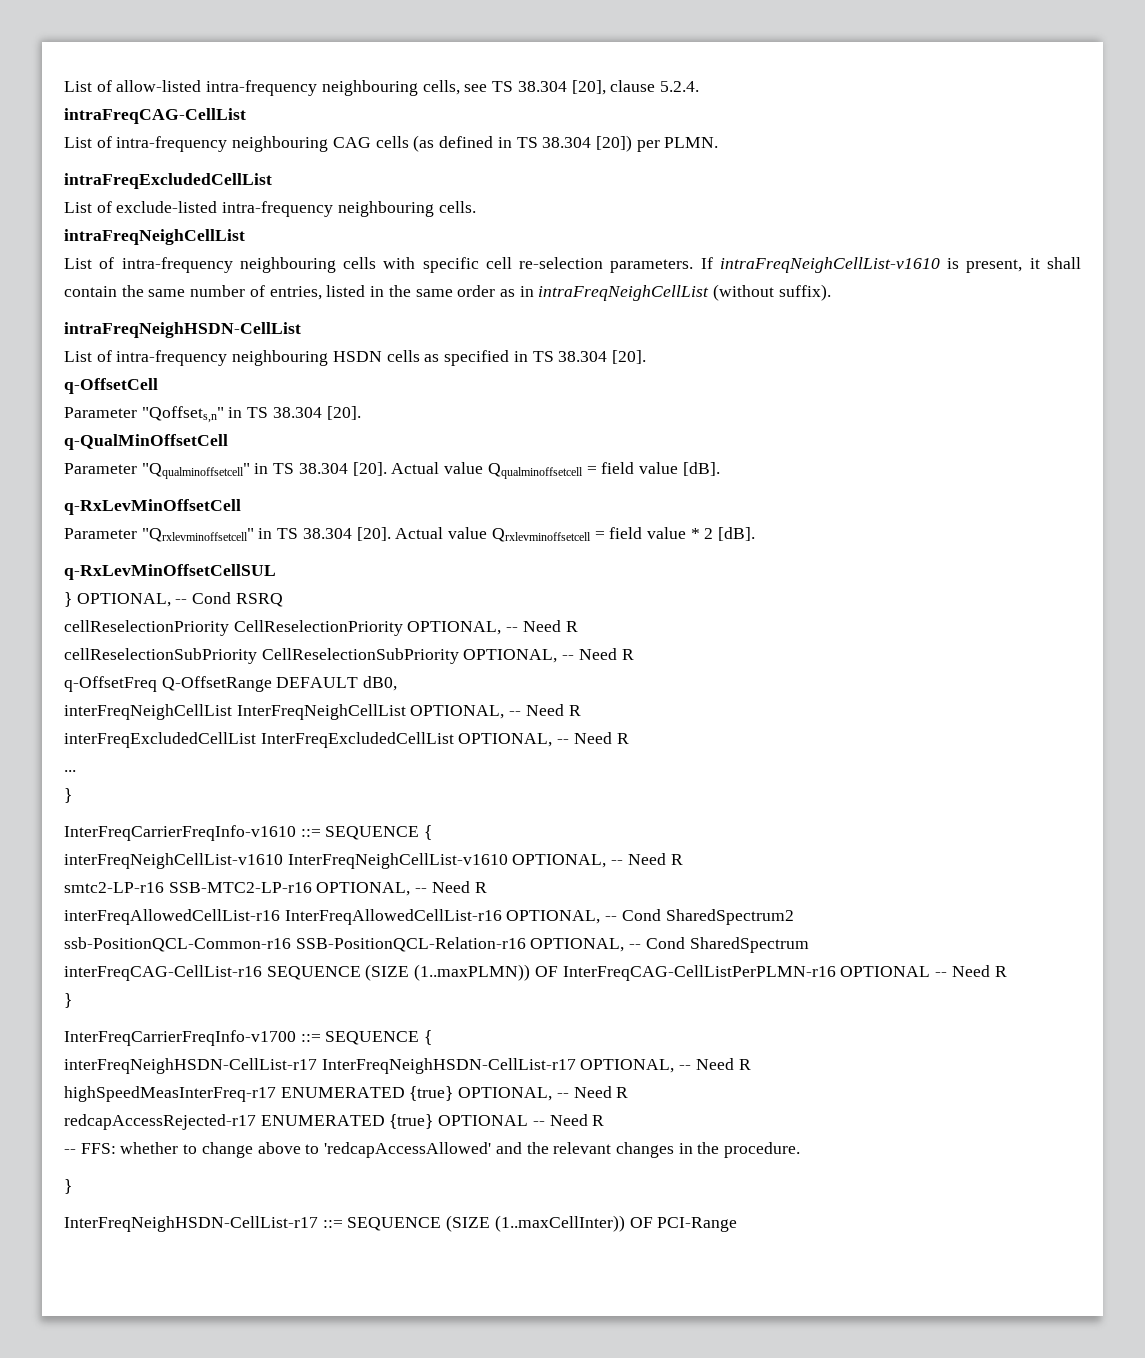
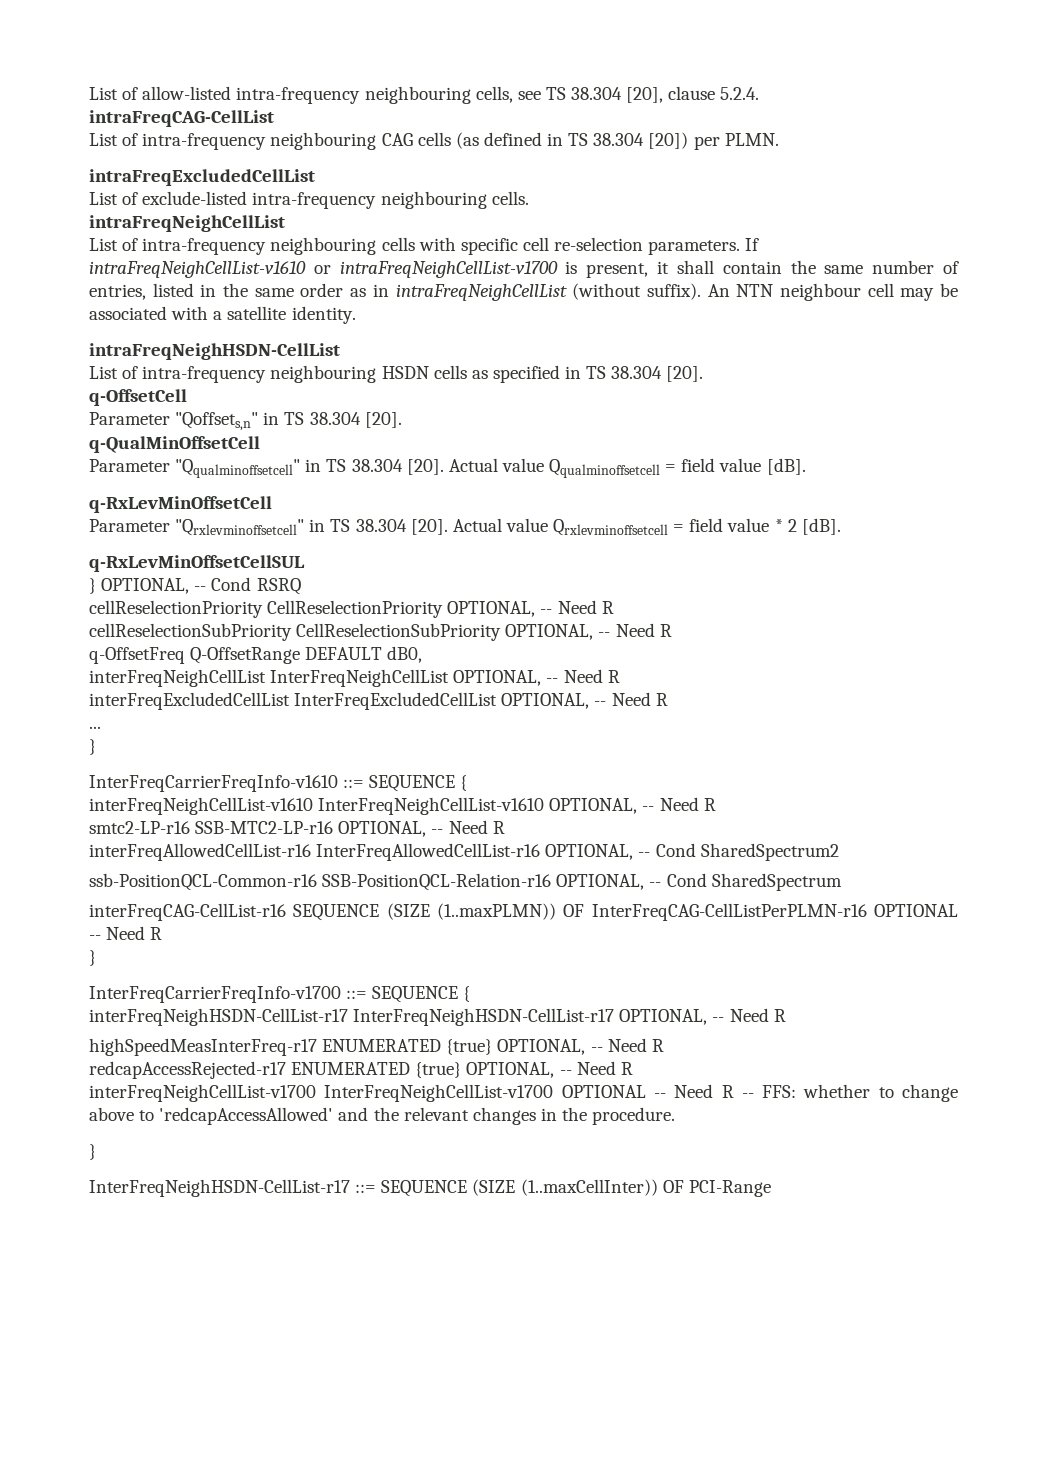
- If intraFreqNeighCellList-v1610 is present, it shall contain the same number of entries, listed in the same order as in intraFreqNeighCellList (without suffix).
+ If intraFreqNeighCellList-v1610 or intraFreqNeighCellList-v1700 is present, it shall contain the same number of entries, listed in the same order as in intraFreqNeighCellList (without suffix). An NTN neighbour cell may be associated with a satellite identity.
- redcapAccessRejected-r17 ENUMERATED {true} OPTIONAL -- Need R
- -- FFS: whether to change above to 'redcapAccessAllowed' and the relevant changes in the procedure.
+ redcapAccessRejected-r17 ENUMERATED {true} OPTIONAL, -- Need R
+ interFreqNeighCellList-v1700 InterFreqNeighCellList-v1700 OPTIONAL -- Need R -- FFS: whether to change above to 'redcapAccessAllowed' and the relevant changes in the procedure.

